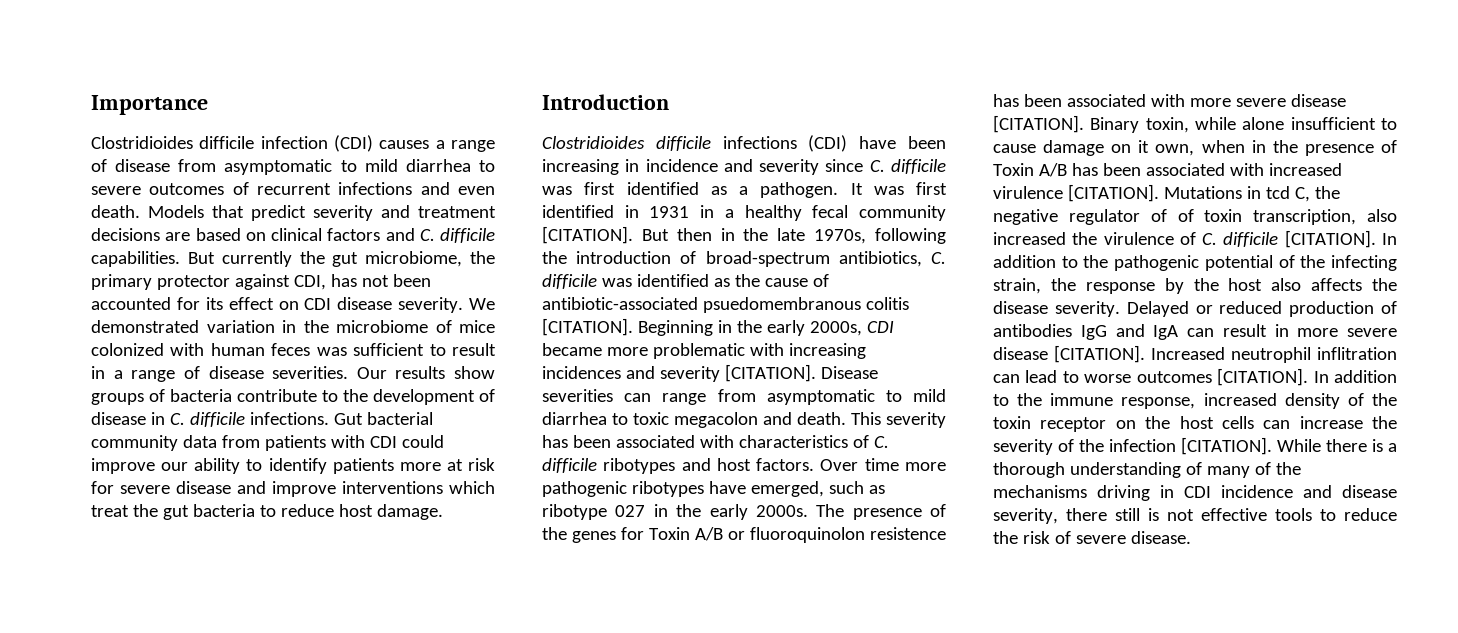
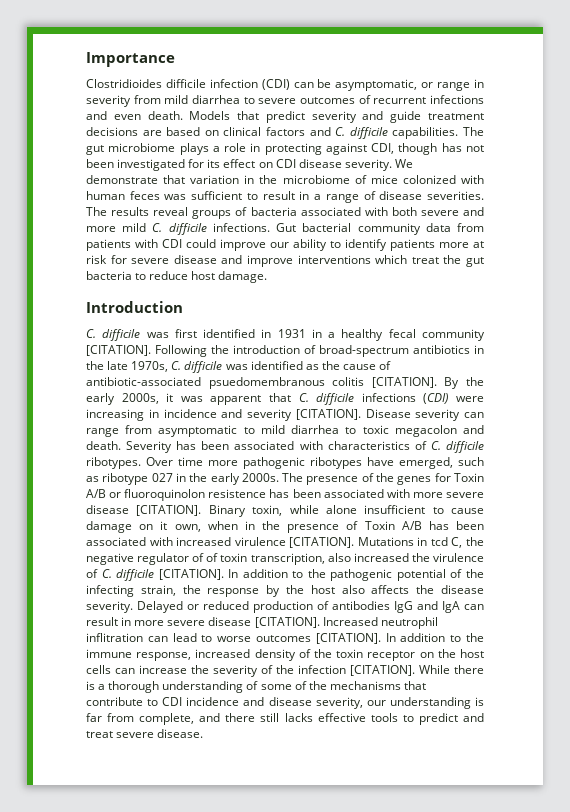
- Clostridioides difficile infection (CDI) causes a range of disease from asymptomatic to mild diarrhea to severe outcomes of recurrent infections and even death.
+ Clostridioides difficile infection (CDI) can be asymptomatic, or range in severity from mild diarrhea to severe outcomes of recurrent infections and even death.
- Models that predict severity and treatment decisions are based on clinical factors and C. difficile capabilities.
+ Models that predict severity and guide treatment decisions are based on clinical factors and C. difficile capabilities.
- But currently the gut microbiome, the primary protector against CDI, has not been accounted for its effect on CDI disease severity.
+ The gut microbiome plays a role in protecting against CDI, though has not been investigated for its effect on CDI disease severity.
- We demonstrated variation in the microbiome of mice colonized with human feces was sufficient to result in a range of disease severities.
+ We demonstrate that variation in the microbiome of mice colonized with human feces was sufficient to result in a range of disease severities.
- Our results show groups of bacteria contribute to the development of disease in C. difficile infections.
+ The results reveal groups of bacteria associated with both severe and more mild C. difficile infections.
- Clostridioides difficile infections (CDI) have been increasing in incidence and severity since C. difficile was first identified as a pathogen. It was first identified in 1931 in a healthy fecal community [CITATION].
+ C. difficile was first identified in 1931 in a healthy fecal community [CITATION].
- But then in the late 1970s, following the introduction of broad-spectrum antibiotics, C. difficile was identified as the cause of antibiotic-associated psuedomembranous colitis [CITATION].
+ Following the introduction of broad-spectrum antibiotics in the late 1970s, C. difficile was identified as the cause of antibiotic-associated psuedomembranous colitis [CITATION].
- Beginning in the early 2000s, CDI became more problematic with increasing incidences and severity [CITATION].
+ By the early 2000s, it was apparent that C. difficile infections (CDI) were increasing in incidence and severity [CITATION].
- Disease severities can range from asymptomatic to mild diarrhea to toxic megacolon and death.
+ Disease severity can range from asymptomatic to mild diarrhea to toxic megacolon and death.
- This severity has been associated with characteristics of C. difficile ribotypes and host factors.
+ Severity has been associated with characteristics of C. difficile ribotypes.
- While there is a thorough understanding of many of the mechanisms driving in CDI incidence and disease severity, there still is not effective tools to reduce the risk of severe disease.
+ While there is a thorough understanding of some of the mechanisms that contribute to CDI incidence and disease severity, our understanding is far from complete, and there still lacks effective tools to predict and treat severe disease.

